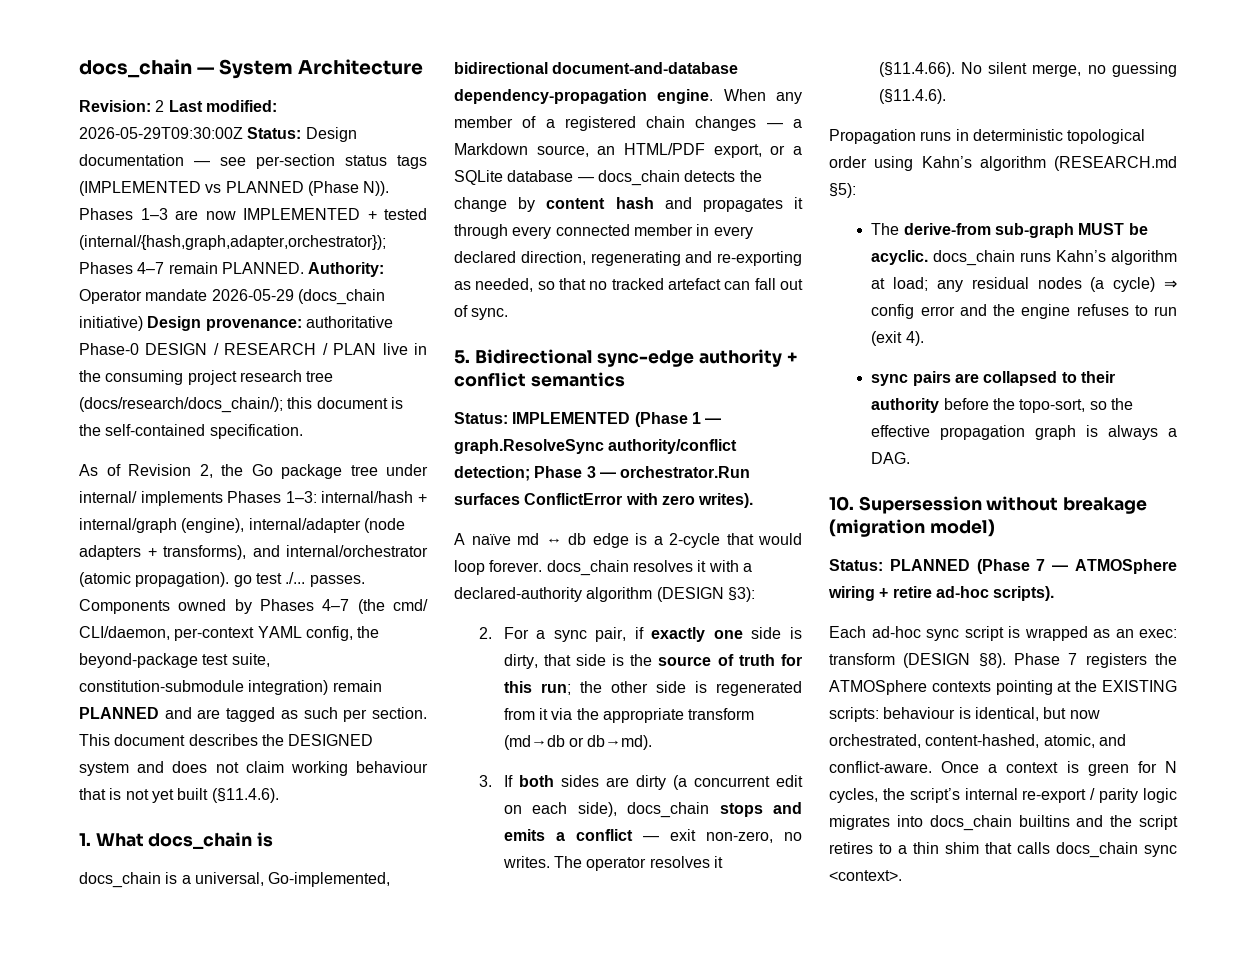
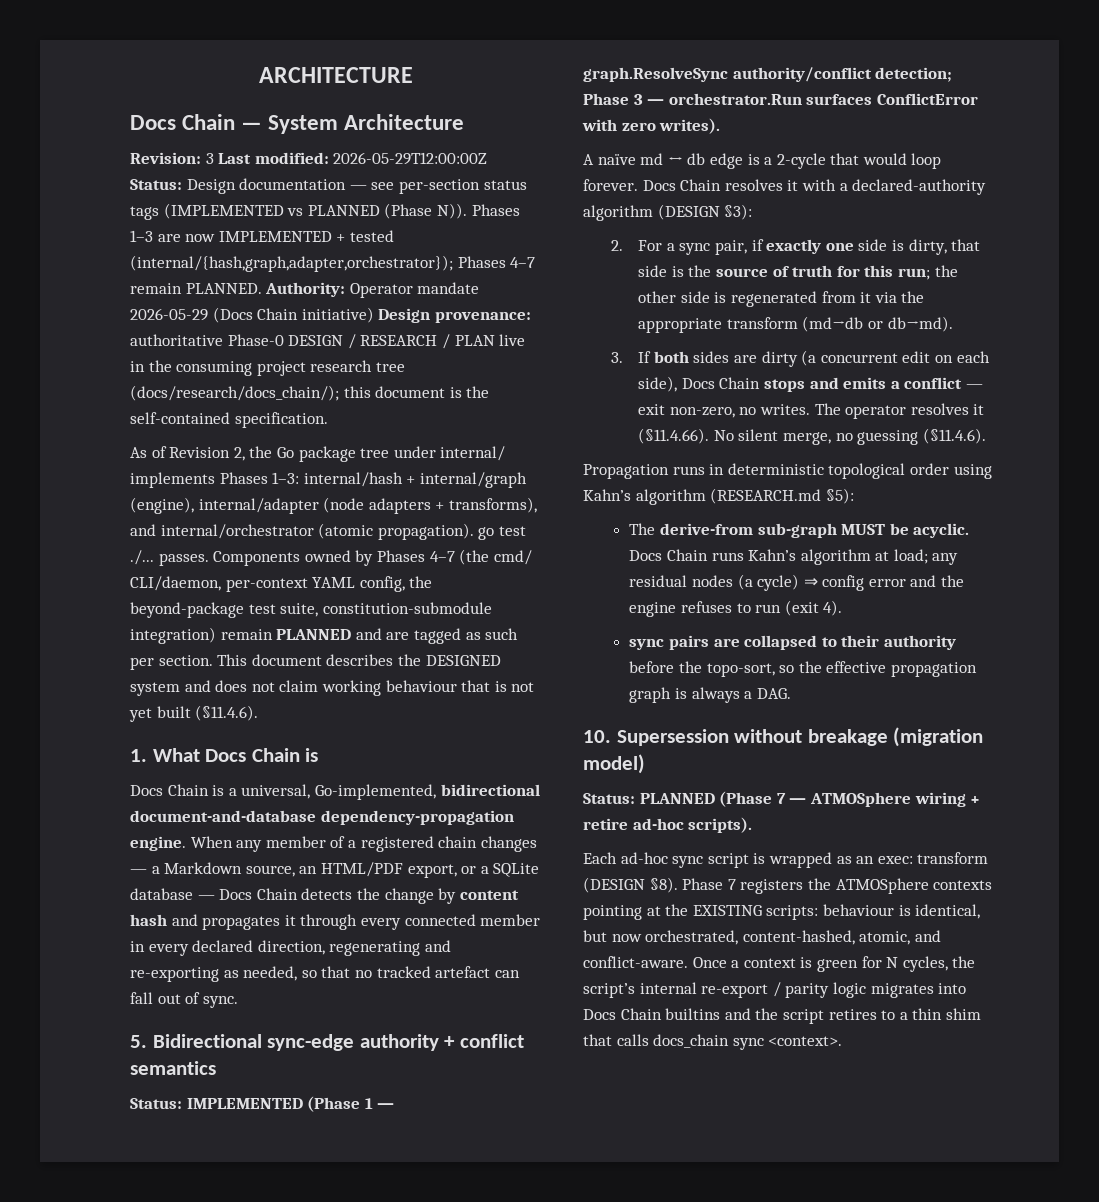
- docs_chain — System Architecture
+ ARCHITECTURE
+ Docs Chain — System Architecture
- Revision: 2 Last modified: 2026-05-29T09:30:00Z Status: Design documentation — see per-section status tags (IMPLEMENTED vs PLANNED (Phase N)). Phases 1–3 are now IMPLEMENTED + tested (internal/{hash,graph,adapter,orchestrator}); Phases 4–7 remain PLANNED.
+ Revision: 3 Last modified: 2026-05-29T12:00:00Z Status: Design documentation — see per-section status tags (IMPLEMENTED vs PLANNED (Phase N)). Phases 1–3 are now IMPLEMENTED + tested (internal/{hash,graph,adapter,orchestrator}); Phases 4–7 remain PLANNED.
- Authority: Operator mandate 2026-05-29 (docs_chain initiative) Design provenance: authoritative Phase-0 DESIGN / RESEARCH / PLAN live in the consuming project research tree (docs/research/docs_chain/); this document is the self-contained specification.
+ Authority: Operator mandate 2026-05-29 (Docs Chain initiative) Design provenance: authoritative Phase-0 DESIGN / RESEARCH / PLAN live in the consuming project research tree (docs/research/docs_chain/); this document is the self-contained specification.
- 1. What docs_chain is
+ 1. What Docs Chain is
- docs_chain is a universal, Go-implemented, bidirectional document-and-database dependency-propagation engine.
+ Docs Chain is a universal, Go-implemented, bidirectional document-and-database dependency-propagation engine.
- When any member of a registered chain changes — a Markdown source, an HTML/PDF export, or a SQLite database — docs_chain detects the change by content hash and propagates it through every connected member in every declared direction, regenerating and re-exporting as needed, so that no tracked artefact can fall out of sync.
+ When any member of a registered chain changes — a Markdown source, an HTML/PDF export, or a SQLite database — Docs Chain detects the change by content hash and propagates it through every connected member in every declared direction, regenerating and re-exporting as needed, so that no tracked artefact can fall out of sync.
- A naïve md ↔ db edge is a 2-cycle that would loop forever. docs_chain resolves it with a declared-authority algorithm (DESIGN §3):
+ A naïve md ↔ db edge is a 2-cycle that would loop forever. Docs Chain resolves it with a declared-authority algorithm (DESIGN §3):
- 3. If both sides are dirty (a concurrent edit on each side), docs_chain stops and emits a conflict — exit non-zero, no writes.
+ 3. If both sides are dirty (a concurrent edit on each side), Docs Chain stops and emits a conflict — exit non-zero, no writes.
- The derive-from sub-graph MUST be acyclic. docs_chain runs Kahn’s algorithm at load; any residual nodes (a cycle) ⇒ config error and the engine refuses to run (exit 4).
+ The derive-from sub-graph MUST be acyclic. Docs Chain runs Kahn’s algorithm at load; any residual nodes (a cycle) ⇒ config error and the engine refuses to run (exit 4).
- Once a context is green for N cycles, the script’s internal re-export / parity logic migrates into docs_chain builtins and the script retires to a thin shim that calls docs_chain sync <context>.
+ Once a context is green for N cycles, the script’s internal re-export / parity logic migrates into Docs Chain builtins and the script retires to a thin shim that calls docs_chain sync <context>.

